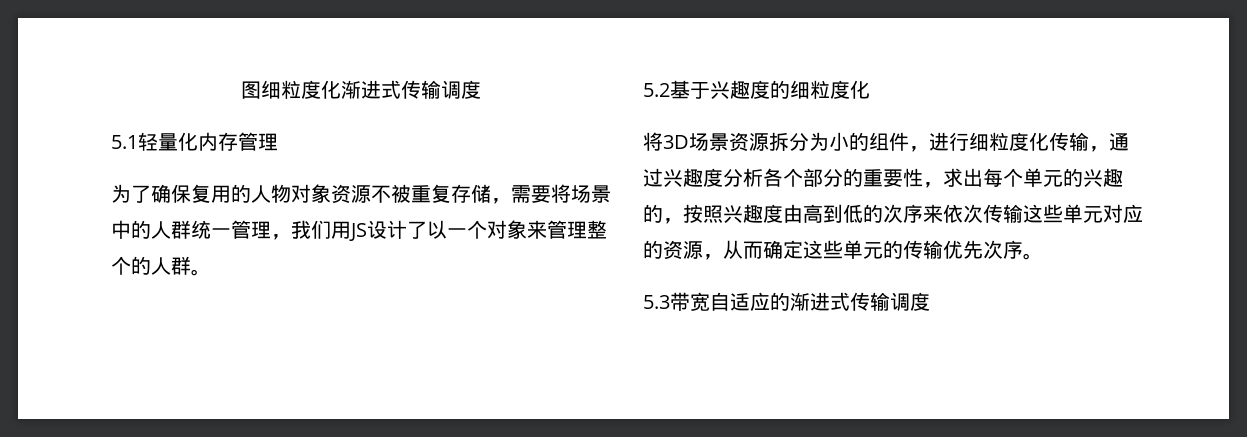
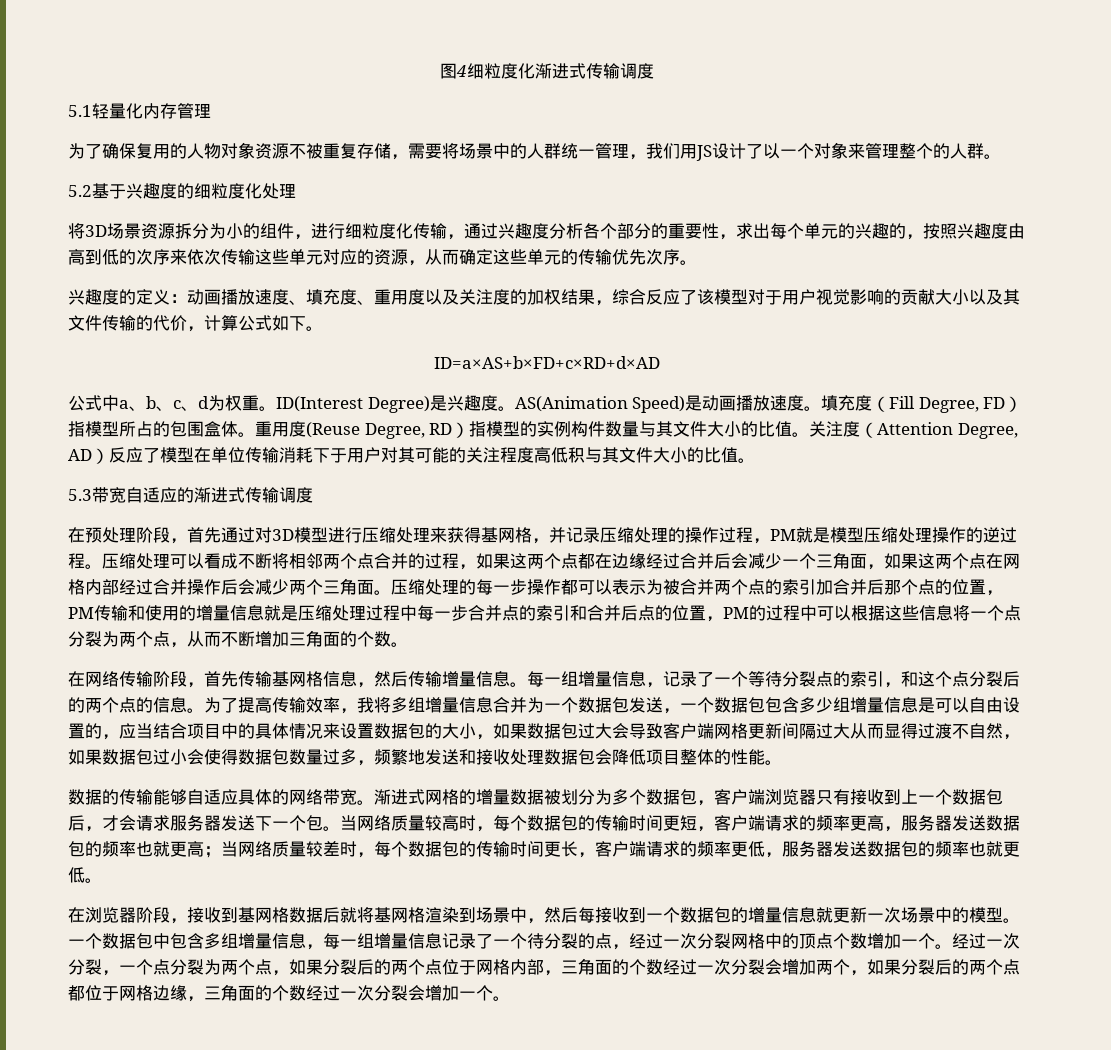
- 图细粒度化渐进式传输调度
+ 图4细粒度化渐进式传输调度
- 5.2基于兴趣度的细粒度化
+ 5.2基于兴趣度的细粒度化处理
+ 兴趣度的定义：动画播放速度、填充度、重用度以及关注度的加权结果，综合反应了该模型对于用户视觉影响的贡献大小以及其文件传输的代价，计算公式如下。
+ ID=a×AS+b×FD+c×RD+d×AD
+ 公式中a、b、c、d为权重。ID(Interest Degree)是兴趣度。AS(Animation Speed)是动画播放速度。填充度（Fill Degree, FD）指模型所占的包围盒体。重用度(Reuse Degree, RD）指模型的实例构件数量与其文件大小的比值。关注度（Attention Degree, AD）反应了模型在单位传输消耗下于用户对其可能的关注程度高低积与其文件大小的比值。
+ 在预处理阶段，首先通过对3D模型进行压缩处理来获得基网格，并记录压缩处理的操作过程，PM就是模型压缩处理操作的逆过程。压缩处理可以看成不断将相邻两个点合并的过程，如果这两个点都在边缘经过合并后会减少一个三角面，如果这两个点在网格内部经过合并操作后会减少两个三角面。压缩处理的每一步操作都可以表示为被合并两个点的索引加合并后那个点的位置，PM传输和使用的增量信息就是压缩处理过程中每一步合并点的索引和合并后点的位置，PM的过程中可以根据这些信息将一个点分裂为两个点，从而不断增加三角面的个数。
+ 在网络传输阶段，首先传输基网格信息，然后传输增量信息。每一组增量信息，记录了一个等待分裂点的索引，和这个点分裂后的两个点的信息。为了提高传输效率，我将多组增量信息合并为一个数据包发送，一个数据包包含多少组增量信息是可以自由设置的，应当结合项目中的具体情况来设置数据包的大小，如果数据包过大会导致客户端网格更新间隔过大从而显得过渡不自然，如果数据包过小会使得数据包数量过多，频繁地发送和接收处理数据包会降低项目整体的性能。
+ 数据的传输能够自适应具体的网络带宽。渐进式网格的增量数据被划分为多个数据包，客户端浏览器只有接收到上一个数据包后，才会请求服务器发送下一个包。当网络质量较高时，每个数据包的传输时间更短，客户端请求的频率更高，服务器发送数据包的频率也就更高；当网络质量较差时，每个数据包的传输时间更长，客户端请求的频率更低，服务器发送数据包的频率也就更低。
+ 在浏览器阶段，接收到基网格数据后就将基网格渲染到场景中，然后每接收到一个数据包的增量信息就更新一次场景中的模型。一个数据包中包含多组增量信息，每一组增量信息记录了一个待分裂的点，经过一次分裂网格中的顶点个数增加一个。经过一次分裂，一个点分裂为两个点，如果分裂后的两个点位于网格内部，三角面的个数经过一次分裂会增加两个，如果分裂后的两个点都位于网格边缘，三角面的个数经过一次分裂会增加一个。

